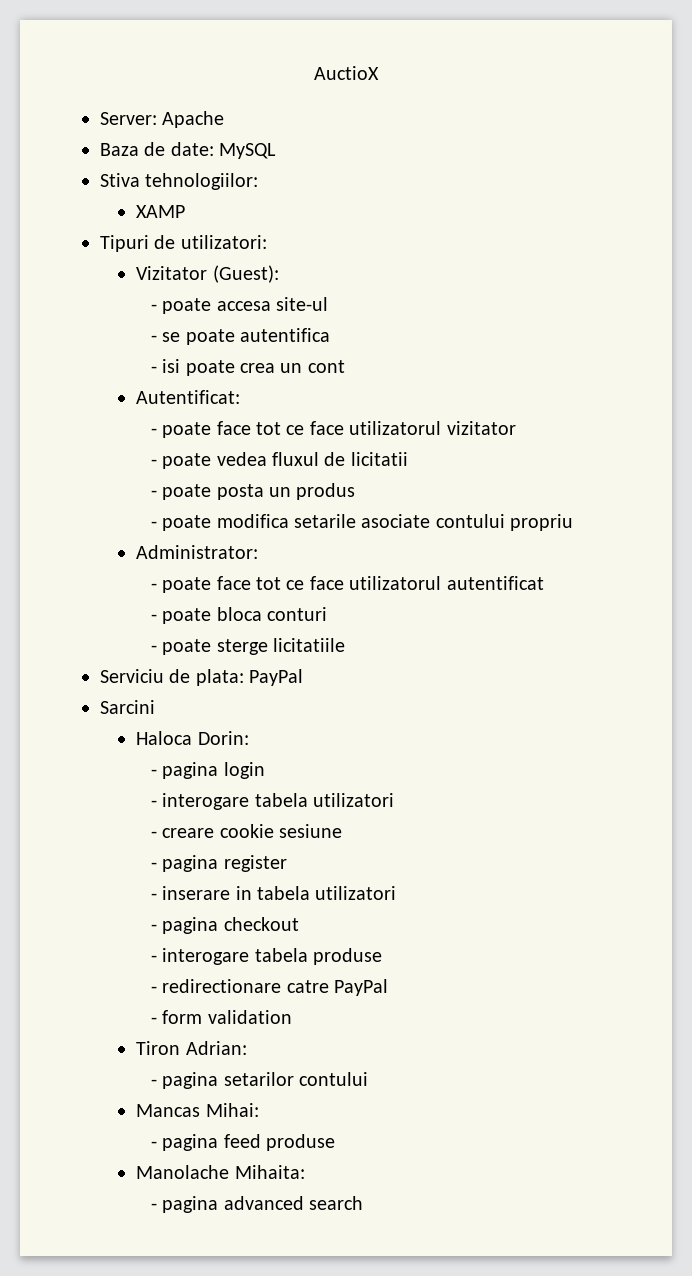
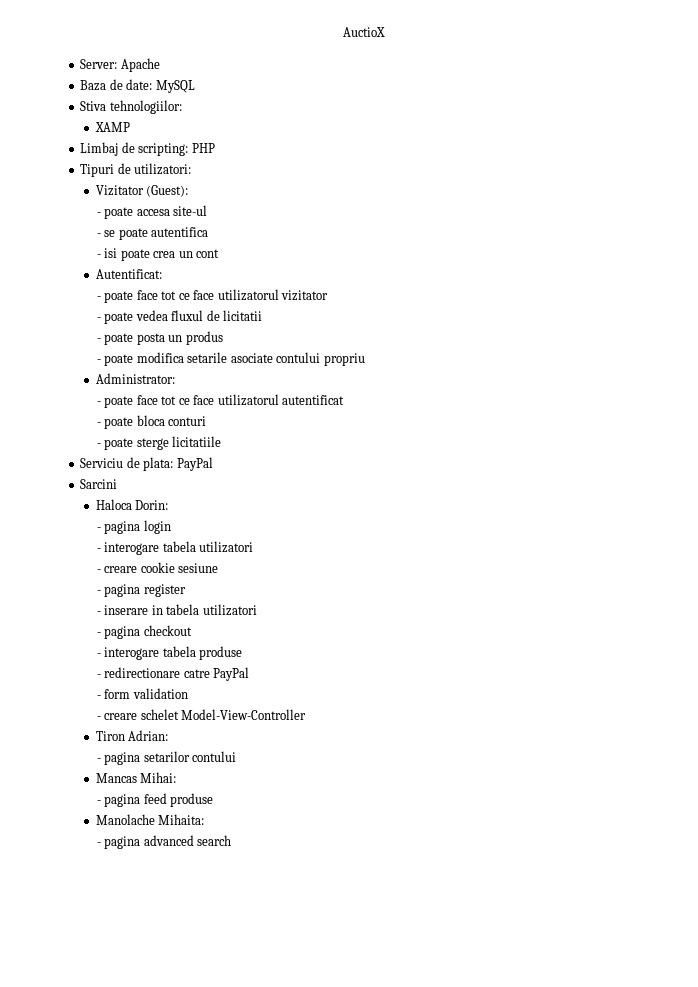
+ Limbaj de scripting: PHP
+ - creare schelet Model-View-Controller

